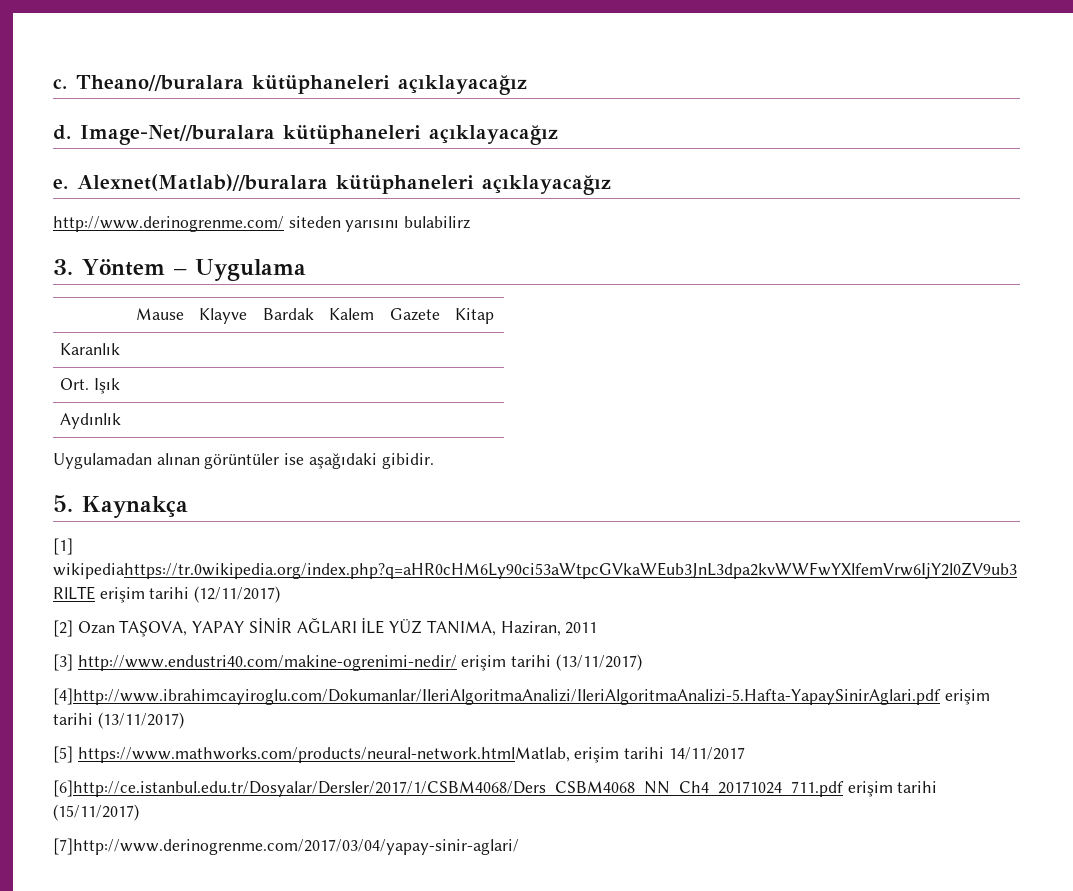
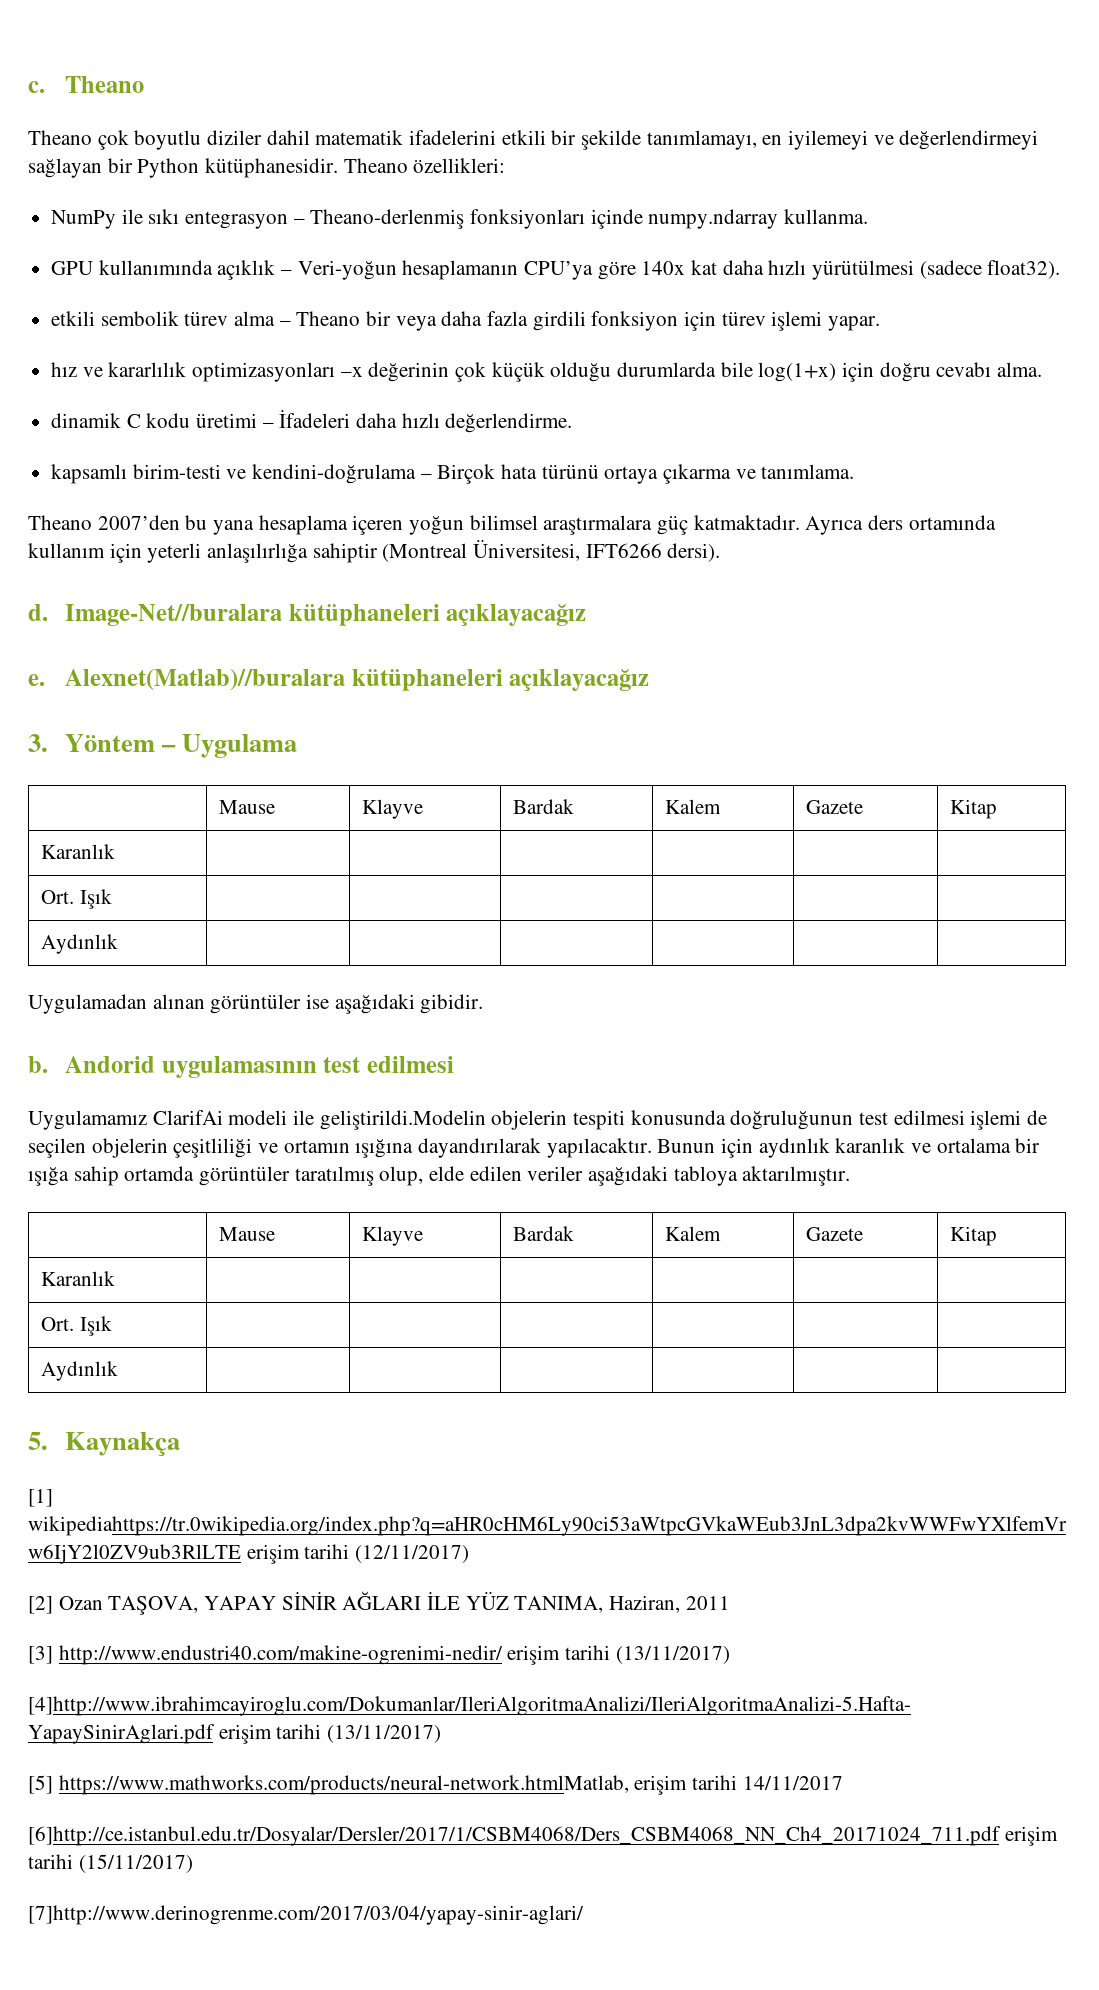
- c. Theano//buralara kütüphaneleri açıklayacağız
+ c. Theano
+ Theano çok boyutlu diziler dahil matematik ifadelerini etkili bir şekilde tanımlamayı, en iyilemeyi ve değerlendirmeyi sağlayan bir Python kütüphanesidir. Theano özellikleri:
+ NumPy ile sıkı entegrasyon – Theano-derlenmiş fonksiyonları içinde numpy.ndarray kullanma.
+ GPU kullanımında açıklık – Veri-yoğun hesaplamanın CPU’ya göre 140x kat daha hızlı yürütülmesi (sadece float32).
+ etkili sembolik türev alma – Theano bir veya daha fazla girdili fonksiyon için türev işlemi yapar.
+ hız ve kararlılık optimizasyonları –x değerinin çok küçük olduğu durumlarda bile log(1+x) için doğru cevabı alma.
+ dinamik C kodu üretimi – İfadeleri daha hızlı değerlendirme.
+ kapsamlı birim-testi ve kendini-doğrulama – Birçok hata türünü ortaya çıkarma ve tanımlama.
+ Theano 2007’den bu yana hesaplama içeren yoğun bilimsel araştırmalara güç katmaktadır. Ayrıca ders ortamında kullanım için yeterli anlaşılırlığa sahiptir (Montreal Üniversitesi, IFT6266 dersi).
- http://www.derinogrenme.com/ siteden yarısını bulabilirz
+ b. Andorid uygulamasının test edilmesi
+ Uygulamamız ClarifAi modeli ile geliştirildi.Modelin objelerin tespiti konusunda doğruluğunun test edilmesi işlemi de seçilen objelerin çeşitliliği ve ortamın ışığına dayandırılarak yapılacaktır. Bunun için aydınlık karanlık ve ortalama bir ışığa sahip ortamda görüntüler taratılmış olup, elde edilen veriler aşağıdaki tabloya aktarılmıştır.
+ | Mause | Klayve | Bardak | Kalem | Gazete | Kitap
+ Karanlık | | | | | |
+ Ort. Işık | | | | | |
+ Aydınlık | | | | | |

